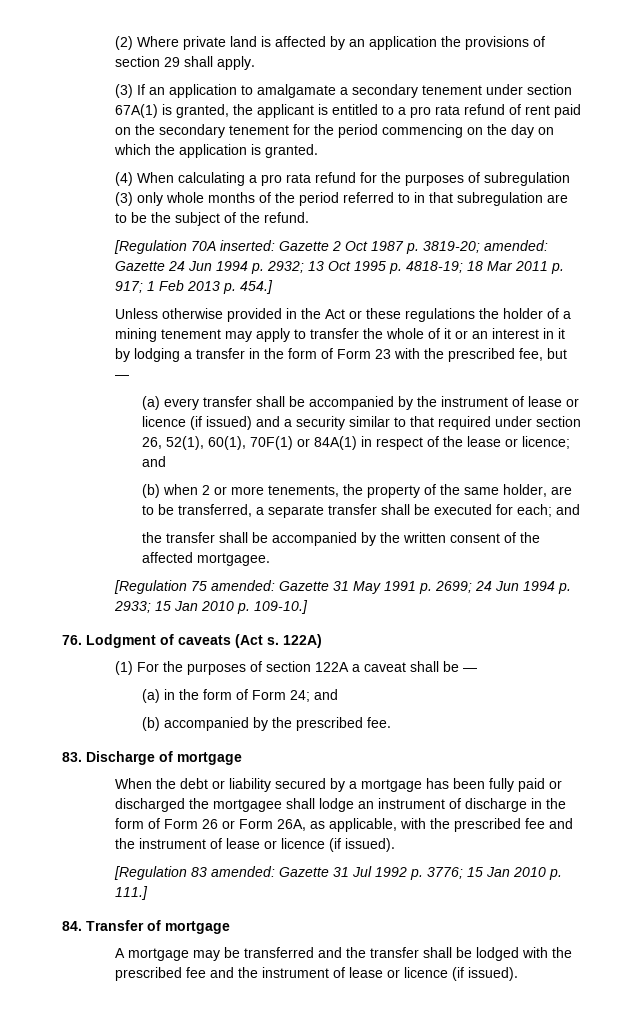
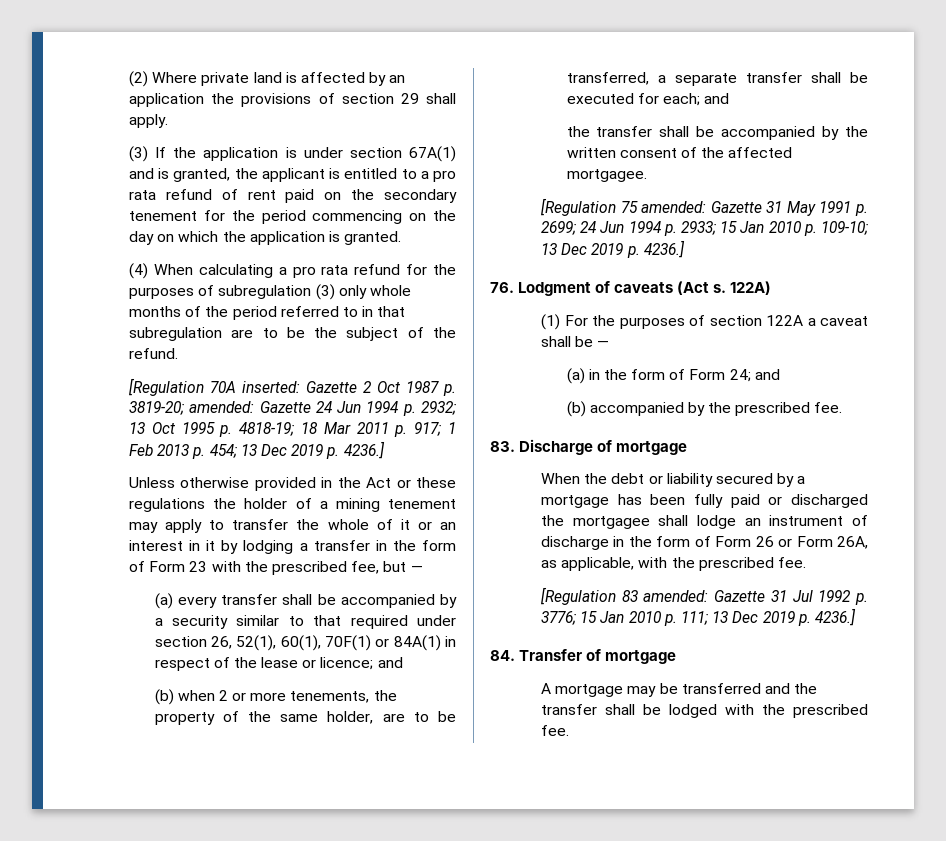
- (3) If an application to amalgamate a secondary tenement under section 67A(1) is granted, the applicant is entitled to a pro rata refund of rent paid on the secondary tenement for the period commencing on the day on which the application is granted.
+ (3) If the application is under section 67A(1) and is granted, the applicant is entitled to a pro rata refund of rent paid on the secondary tenement for the period commencing on the day on which the application is granted.
- [Regulation 70A inserted: Gazette 2 Oct 1987 p. 3819-20; amended: Gazette 24 Jun 1994 p. 2932; 13 Oct 1995 p. 4818-19; 18 Mar 2011 p. 917; 1 Feb 2013 p. 454.]
+ [Regulation 70A inserted: Gazette 2 Oct 1987 p. 3819-20; amended: Gazette 24 Jun 1994 p. 2932; 13 Oct 1995 p. 4818-19; 18 Mar 2011 p. 917; 1 Feb 2013 p. 454; 13 Dec 2019 p. 4236.]
- (a) every transfer shall be accompanied by the instrument of lease or licence (if issued) and a security similar to that required under section 26, 52(1), 60(1), 70F(1) or 84A(1) in respect of the lease or licence; and
+ (a) every transfer shall be accompanied by a security similar to that required under section 26, 52(1), 60(1), 70F(1) or 84A(1) in respect of the lease or licence; and
- [Regulation 75 amended: Gazette 31 May 1991 p. 2699; 24 Jun 1994 p. 2933; 15 Jan 2010 p. 109-10.]
+ [Regulation 75 amended: Gazette 31 May 1991 p. 2699; 24 Jun 1994 p. 2933; 15 Jan 2010 p. 109-10; 13 Dec 2019 p. 4236.]
- When the debt or liability secured by a mortgage has been fully paid or discharged the mortgagee shall lodge an instrument of discharge in the form of Form 26 or Form 26A, as applicable, with the prescribed fee and the instrument of lease or licence (if issued).
+ When the debt or liability secured by a mortgage has been fully paid or discharged the mortgagee shall lodge an instrument of discharge in the form of Form 26 or Form 26A, as applicable, with the prescribed fee.
- [Regulation 83 amended: Gazette 31 Jul 1992 p. 3776; 15 Jan 2010 p. 111.]
+ [Regulation 83 amended: Gazette 31 Jul 1992 p. 3776; 15 Jan 2010 p. 111; 13 Dec 2019 p. 4236.]
- A mortgage may be transferred and the transfer shall be lodged with the prescribed fee and the instrument of lease or licence (if issued).
+ A mortgage may be transferred and the transfer shall be lodged with the prescribed fee.

